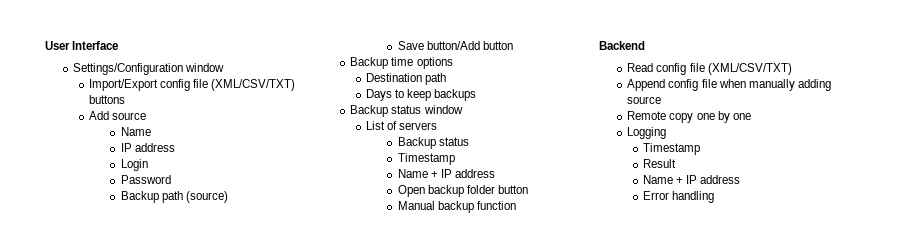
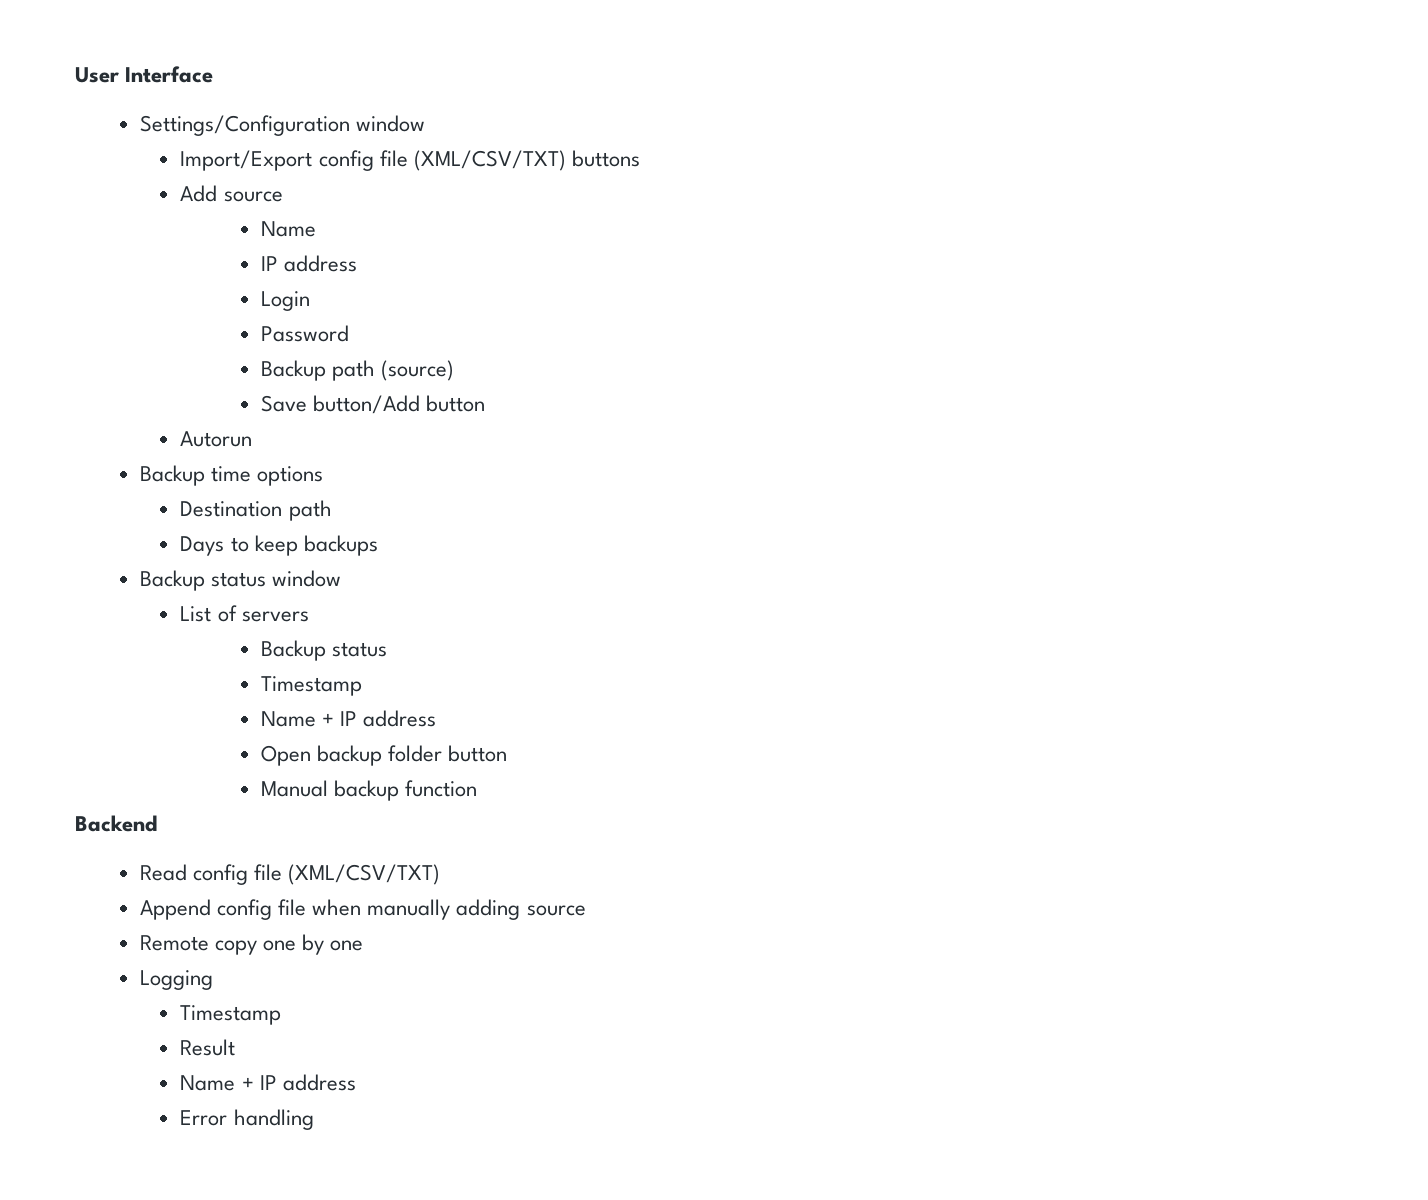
+ Autorun

